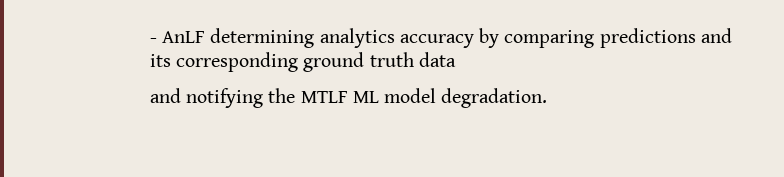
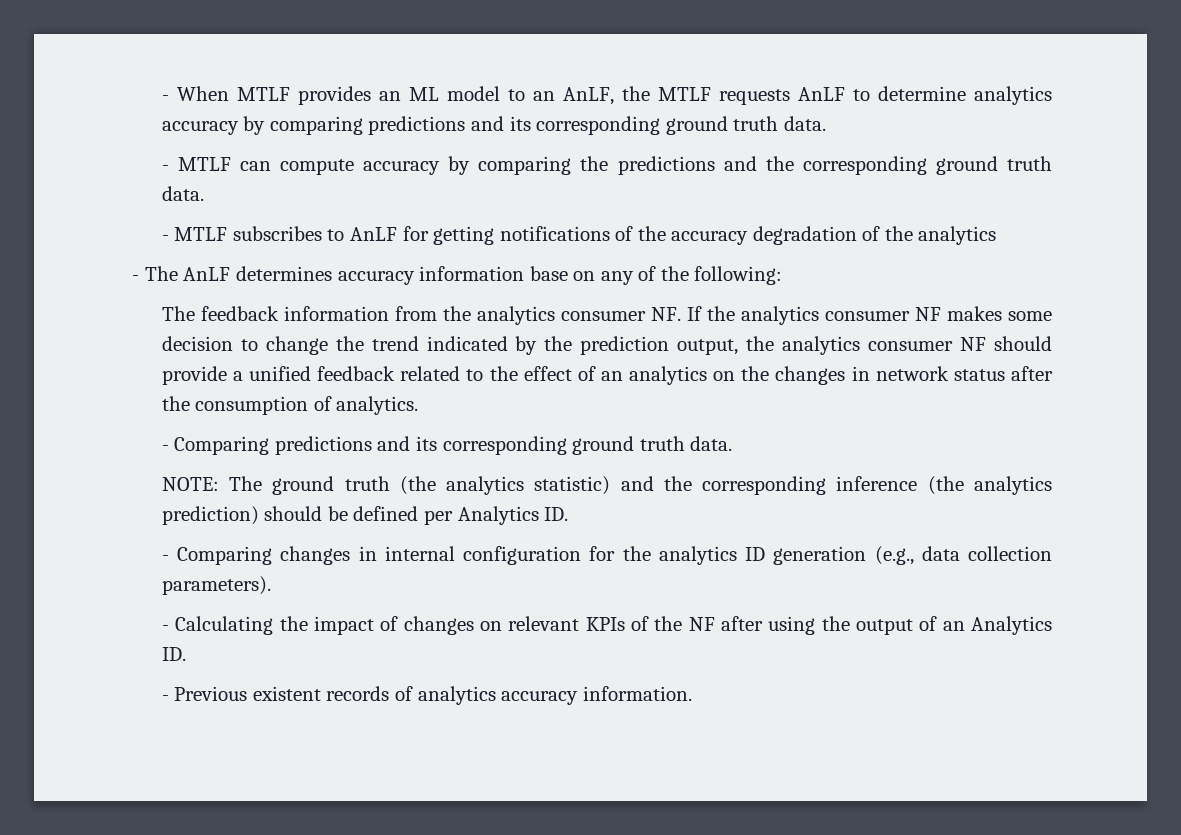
- - AnLF determining analytics accuracy by comparing predictions and its corresponding ground truth data
- and notifying the MTLF ML model degradation.
+ - When MTLF provides an ML model to an AnLF, the MTLF requests AnLF to determine analytics accuracy by comparing predictions and its corresponding ground truth data.
+ - MTLF can compute accuracy by comparing the predictions and the corresponding ground truth data.
+ - MTLF subscribes to AnLF for getting notifications of the accuracy degradation of the analytics
+ - The AnLF determines accuracy information base on any of the following:
+ The feedback information from the analytics consumer NF. If the analytics consumer NF makes some decision to change the trend indicated by the prediction output, the analytics consumer NF should provide a unified feedback related to the effect of an analytics on the changes in network status after the consumption of analytics.
+ - Comparing predictions and its corresponding ground truth data.
+ NOTE: The ground truth (the analytics statistic) and the corresponding inference (the analytics prediction) should be defined per Analytics ID.
+ - Comparing changes in internal configuration for the analytics ID generation (e.g., data collection parameters).
+ - Calculating the impact of changes on relevant KPIs of the NF after using the output of an Analytics ID.
+ - Previous existent records of analytics accuracy information.

